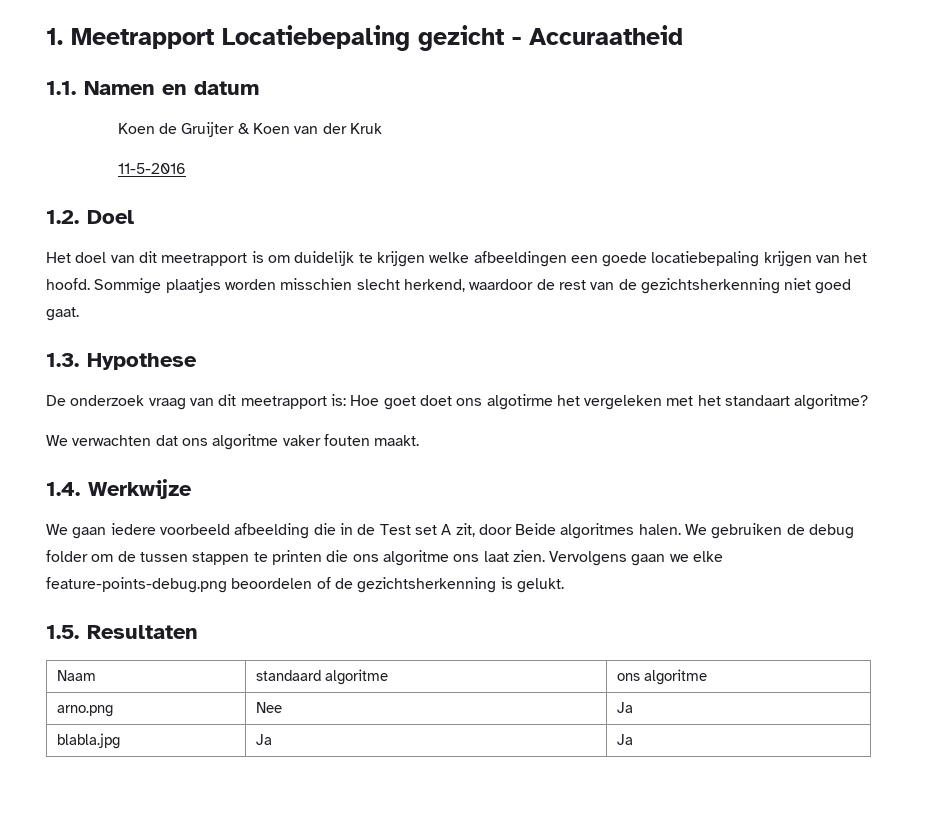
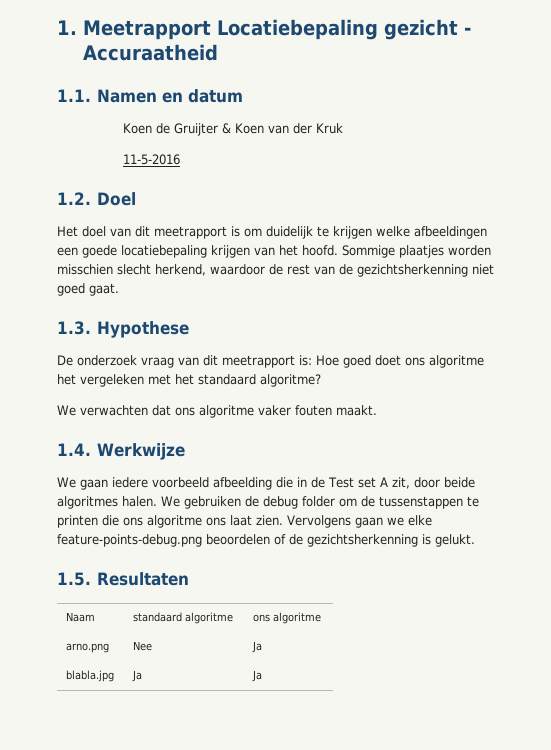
- De onderzoek vraag van dit meetrapport is: Hoe goet doet ons algotirme het vergeleken met het standaart algoritme?
+ De onderzoek vraag van dit meetrapport is: Hoe goed doet ons algoritme het vergeleken met het standaard algoritme?
- We gaan iedere voorbeeld afbeelding die in de Test set A zit, door Beide algoritmes halen.
+ We gaan iedere voorbeeld afbeelding die in de Test set A zit, door beide algoritmes halen.
- We gebruiken de debug folder om de tussen stappen te printen die ons algoritme ons laat zien.
+ We gebruiken de debug folder om de tussenstappen te printen die ons algoritme ons laat zien.

